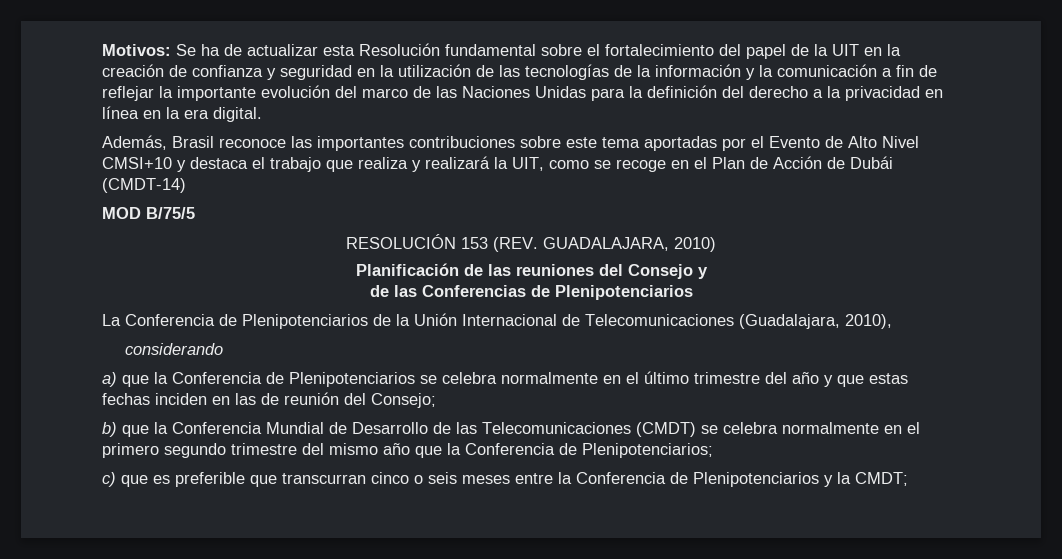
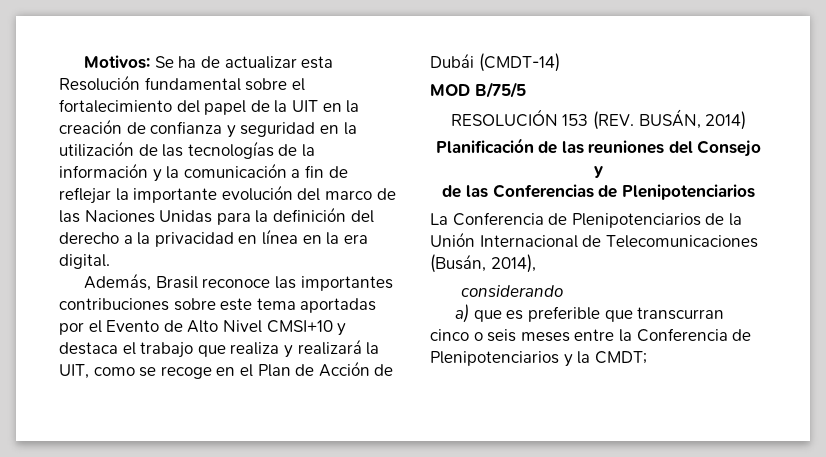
- RESOLUCIÓN 153 (REV. GUADALAJARA, 2010)
+ RESOLUCIÓN 153 (REV. BUSÁN, 2014)
- La Conferencia de Plenipotenciarios de la Unión Internacional de Telecomunicaciones (Guadalajara, 2010),
+ La Conferencia de Plenipotenciarios de la Unión Internacional de Telecomunicaciones (Busán, 2014),
- a) que la Conferencia de Plenipotenciarios se celebra normalmente en el último trimestre del año y que estas fechas inciden en las de reunión del Consejo;
- b) que la Conferencia Mundial de Desarrollo de las Telecomunicaciones (CMDT) se celebra normalmente en el primero segundo trimestre del mismo año que la Conferencia de Plenipotenciarios;
- c) que es preferible que transcurran cinco o seis meses entre la Conferencia de Plenipotenciarios y la CMDT;
+ a) que es preferible que transcurran cinco o seis meses entre la Conferencia de Plenipotenciarios y la CMDT;

